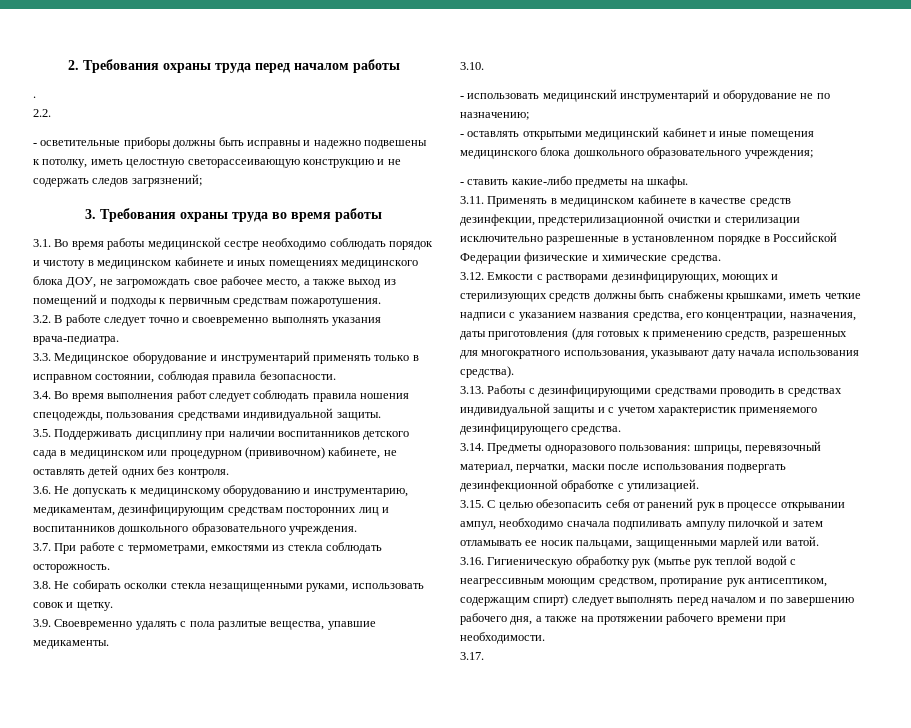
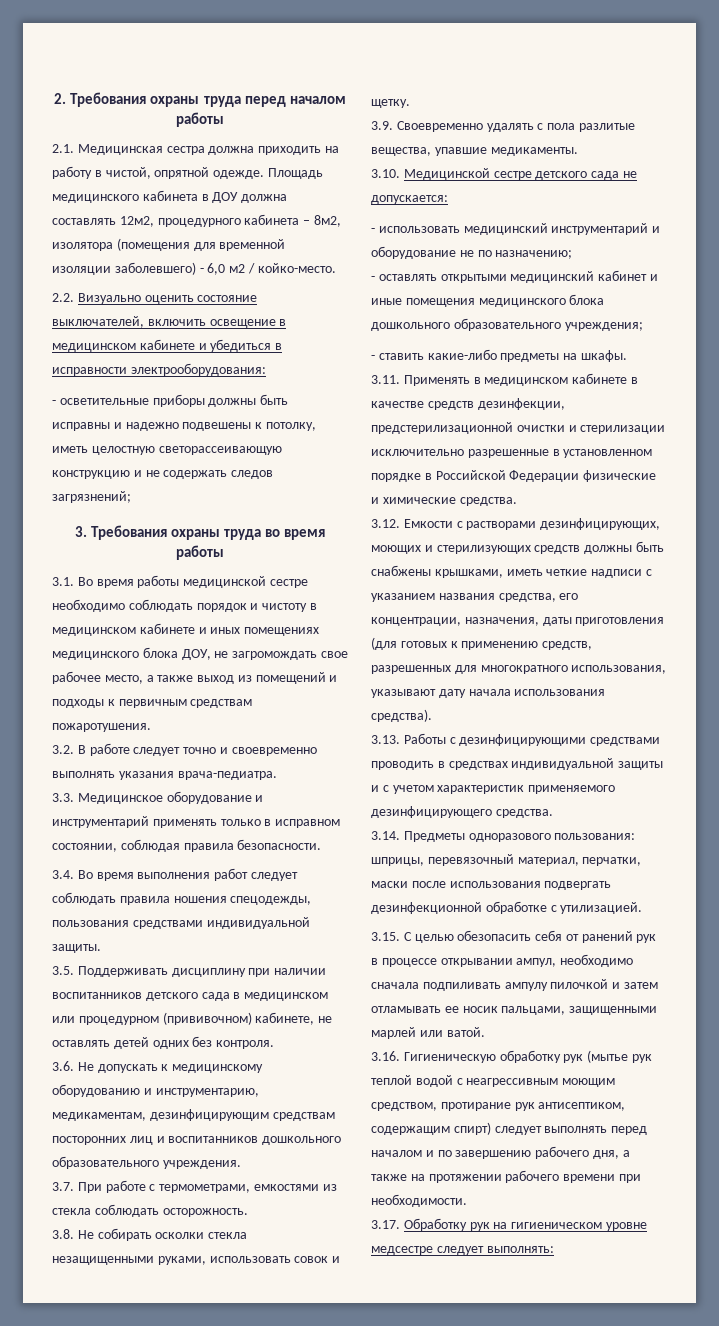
- .
- 2.2.
+ 2.1. Медицинская сестра должна приходить на работу в чистой, опрятной одежде. Площадь медицинского кабинета в ДОУ должна составлять 12м2, процедурного кабинета – 8м2, изолятора (помещения для временной изоляции заболевшего) - 6,0 м2 / койко-место.
+ 2.2. Визуально оценить состояние выключателей, включить освещение в медицинском кабинете и убедиться в исправности электрооборудования:
- 3.10.
+ 3.10. Медицинской сестре детского сада не допускается:
- 3.17.
+ 3.17. Обработку рук на гигиеническом уровне медсестре следует выполнять:

